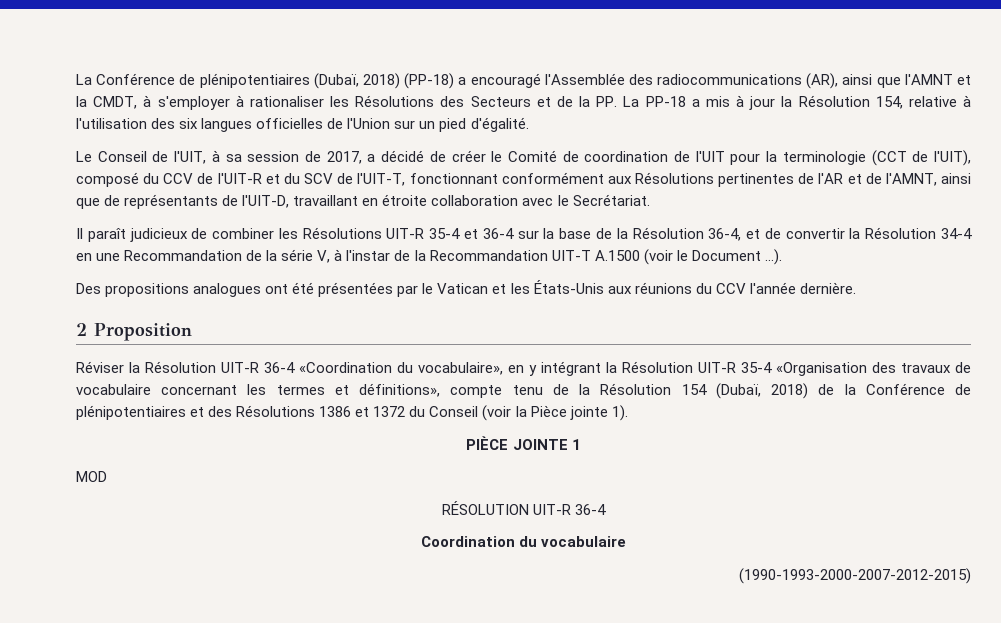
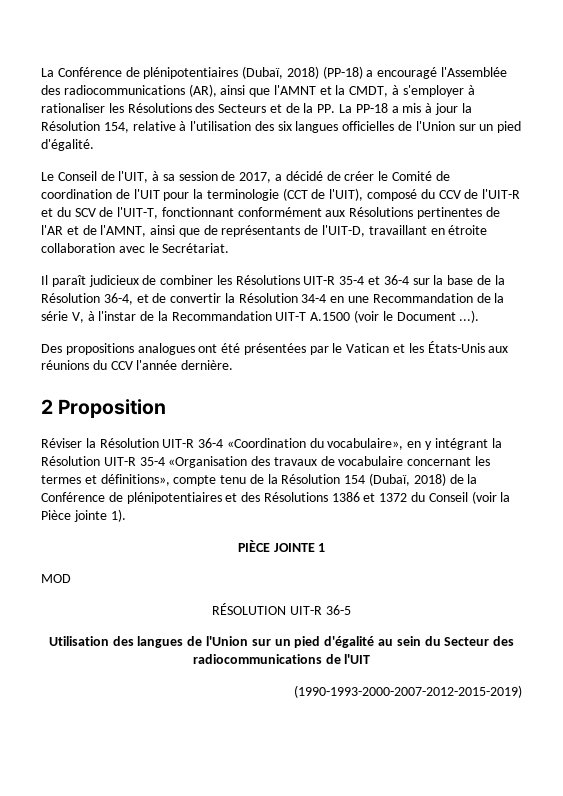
- RÉSOLUTION UIT-R 36-4
- Coordination du vocabulaire
- (1990-1993-2000-2007-2012-2015)
+ RÉSOLUTION UIT-R 36-5
+ Utilisation des langues de l'Union sur un pied d'égalité au sein du Secteur des radiocommunications de l'UIT
+ (1990-1993-2000-2007-2012-2015-2019)

